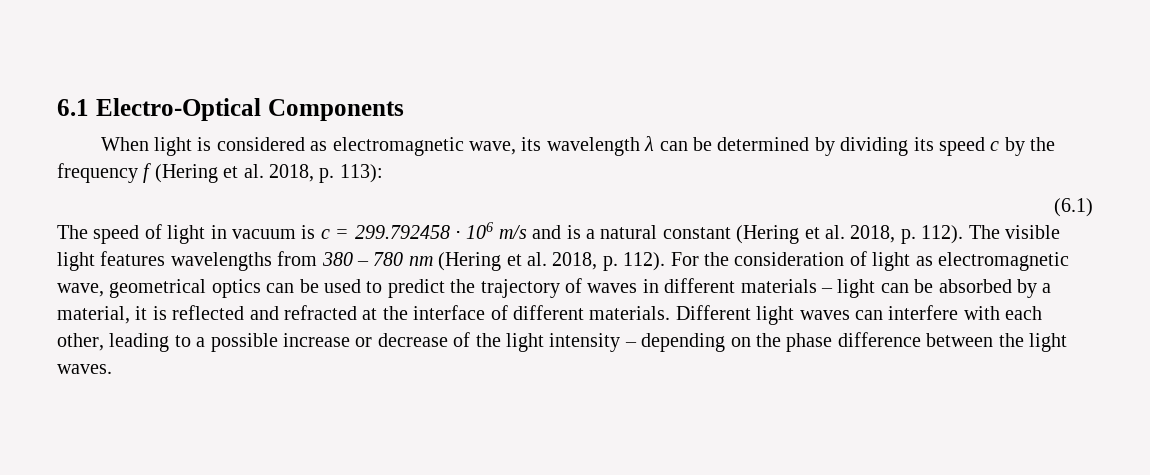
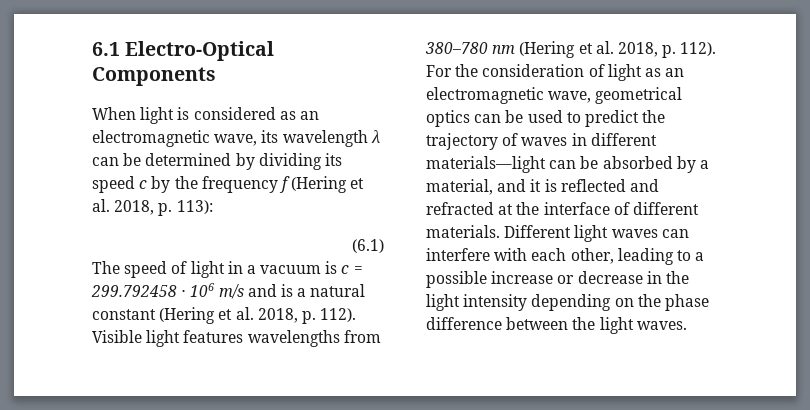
- When light is considered as electromagnetic wave, its wavelength λ can be determined by dividing its speed c by the frequency f (Hering et al. 2018, p. 113):
+ When light is considered as an electromagnetic wave, its wavelength λ can be determined by dividing its speed c by the frequency f (Hering et al. 2018, p. 113):
- The speed of light in vacuum is c = 299.792458 ⋅ 106 m/s and is a natural constant (Hering et al. 2018, p. 112).
+ The speed of light in a vacuum is c = 299.792458 ⋅ 106 m/s and is a natural constant (Hering et al. 2018, p. 112).
- The visible light features wavelengths from 380 – 780 nm (Hering et al. 2018, p. 112).
+ Visible light features wavelengths from 380–780 nm (Hering et al. 2018, p. 112).
- For the consideration of light as electromagnetic wave, geometrical optics can be used to predict the trajectory of waves in different materials – light can be absorbed by a material, it is reflected and refracted at the interface of different materials.
+ For the consideration of light as an electromagnetic wave, geometrical optics can be used to predict the trajectory of waves in different materials—light can be absorbed by a material, and it is reflected and refracted at the interface of different materials.
- Different light waves can interfere with each other, leading to a possible increase or decrease of the light intensity – depending on the phase difference between the light waves.
+ Different light waves can interfere with each other, leading to a possible increase or decrease in the light intensity depending on the phase difference between the light waves.

